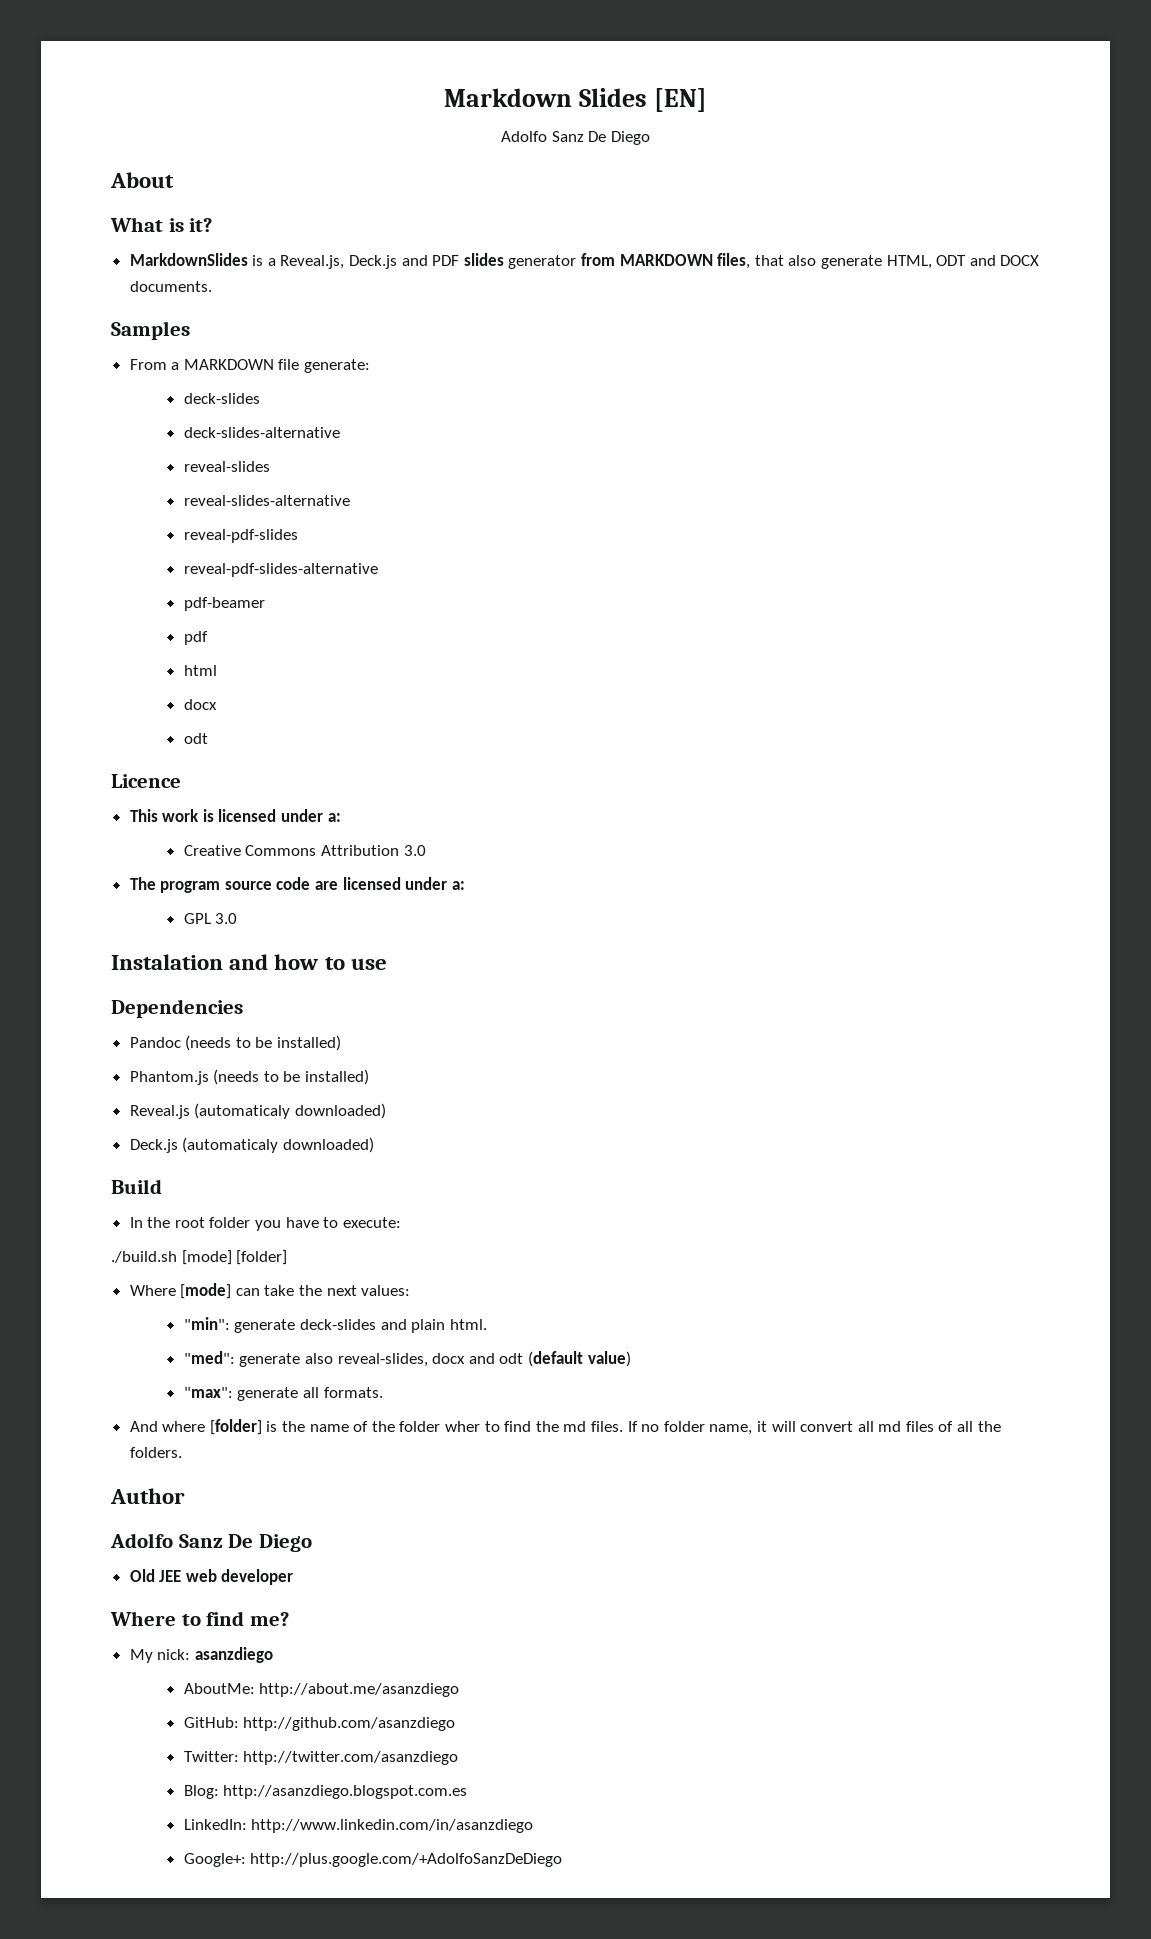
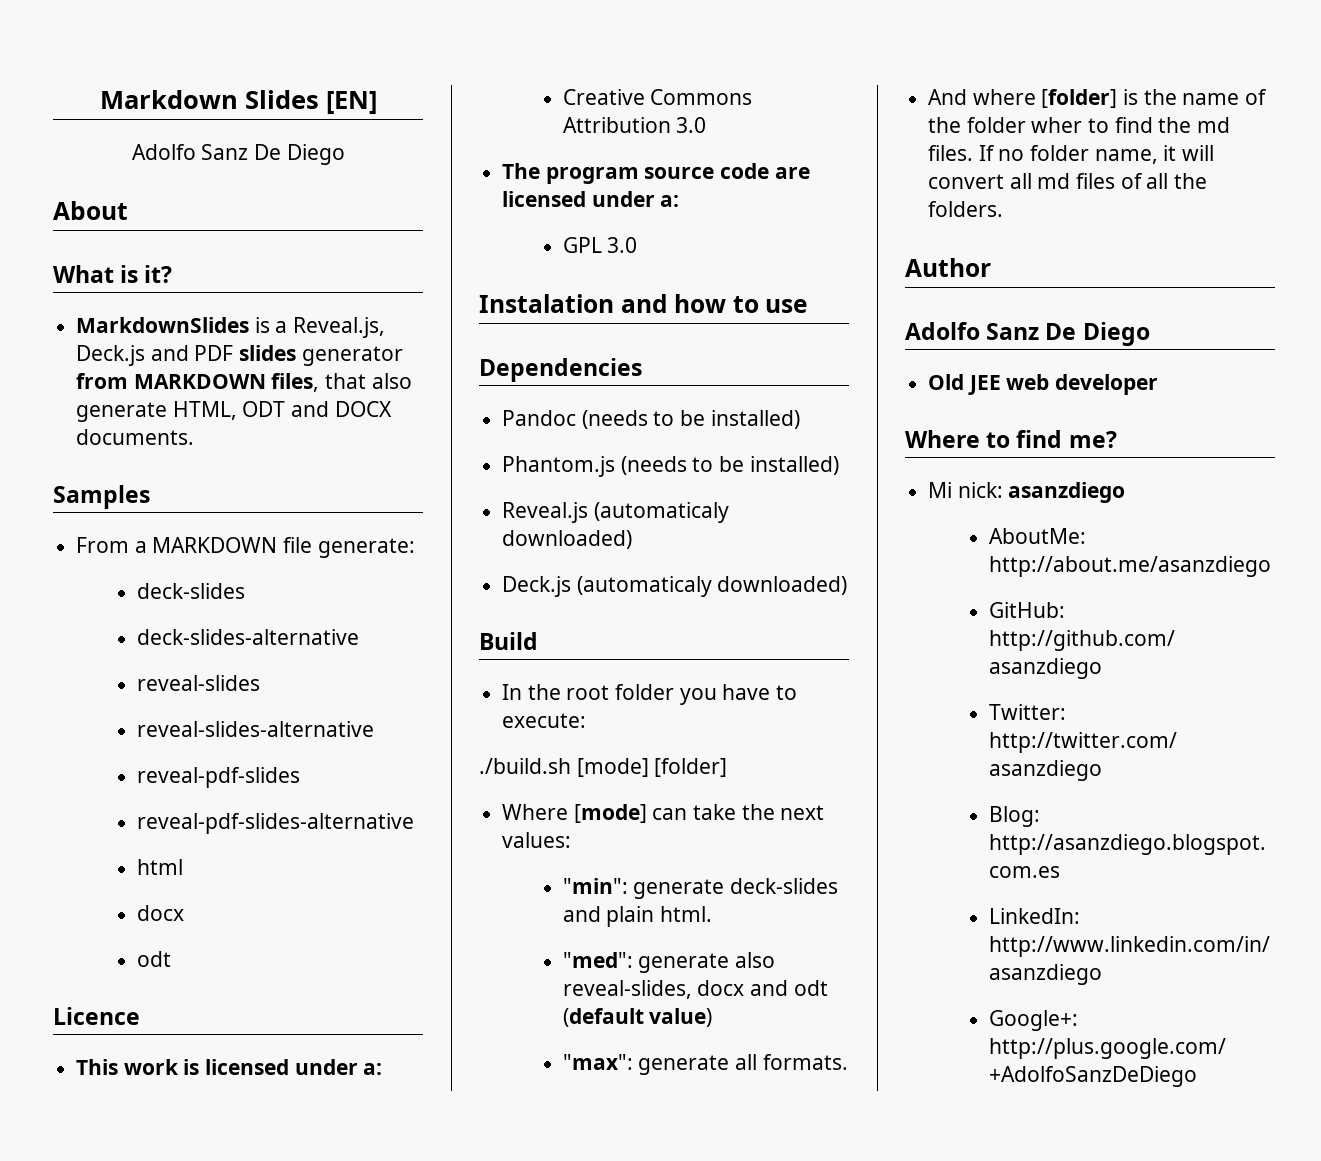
- pdf-beamer
- pdf
- My nick: asanzdiego
+ Mi nick: asanzdiego

